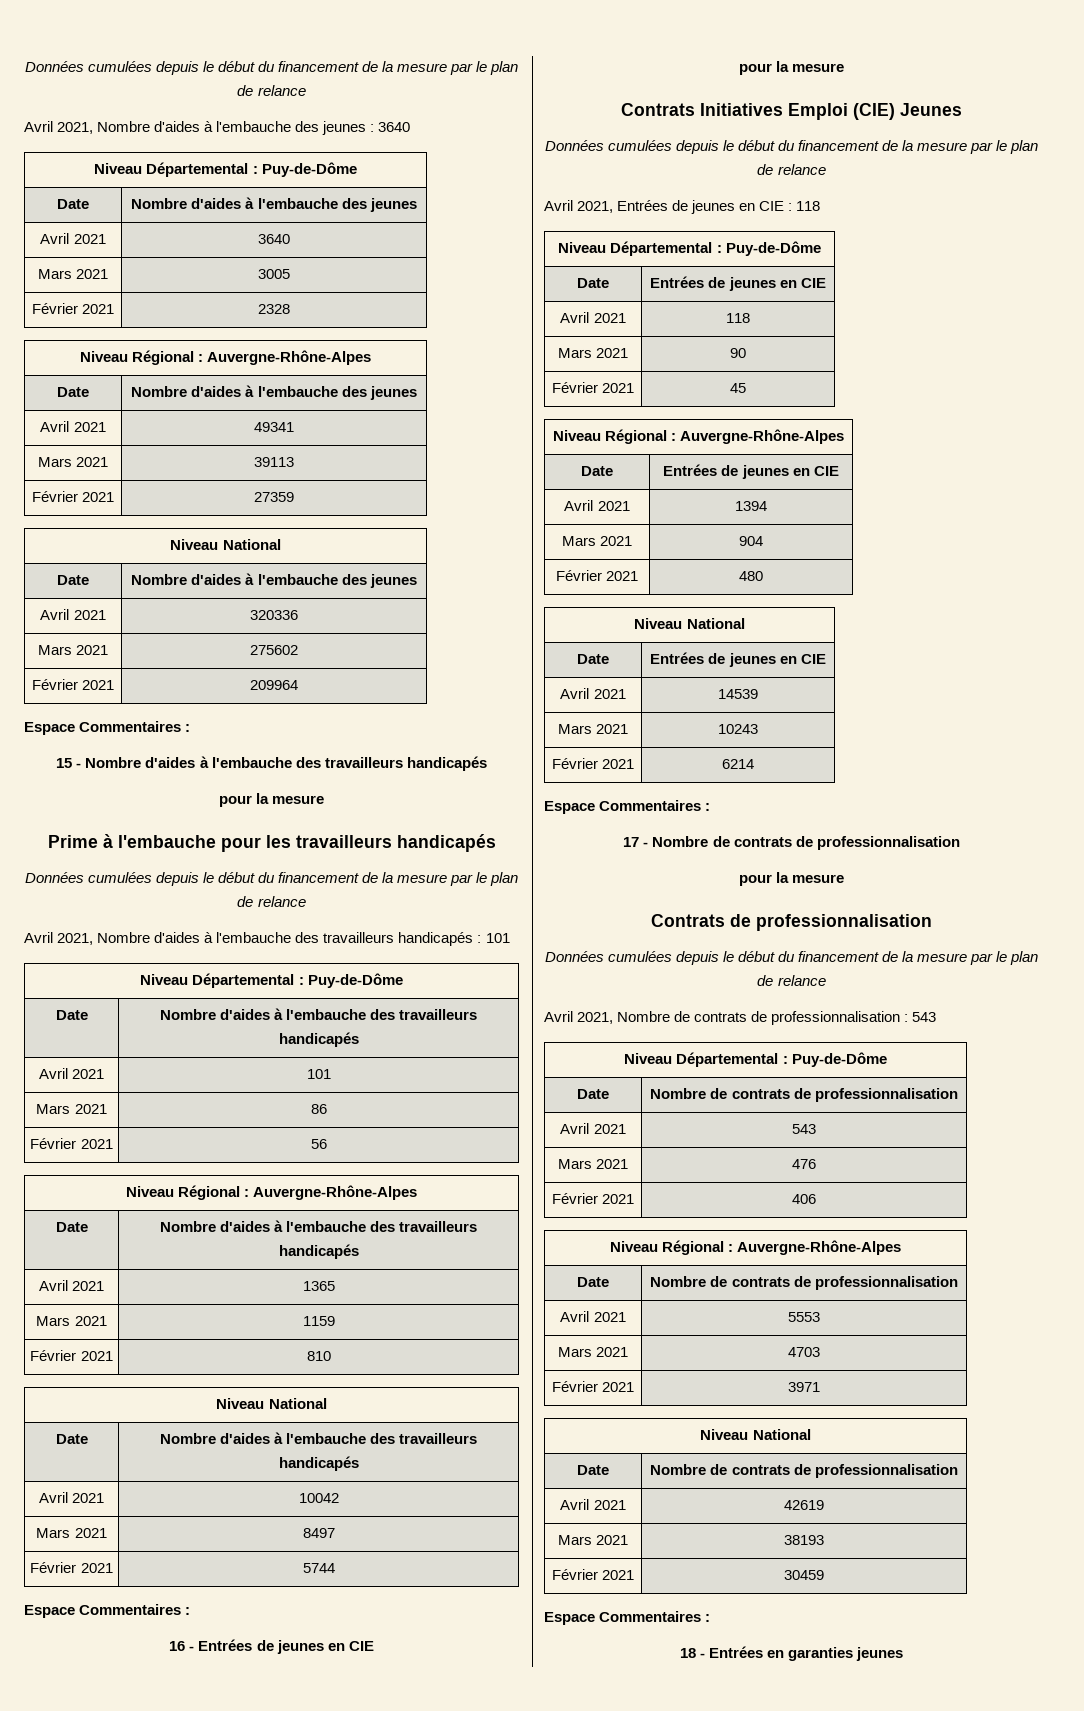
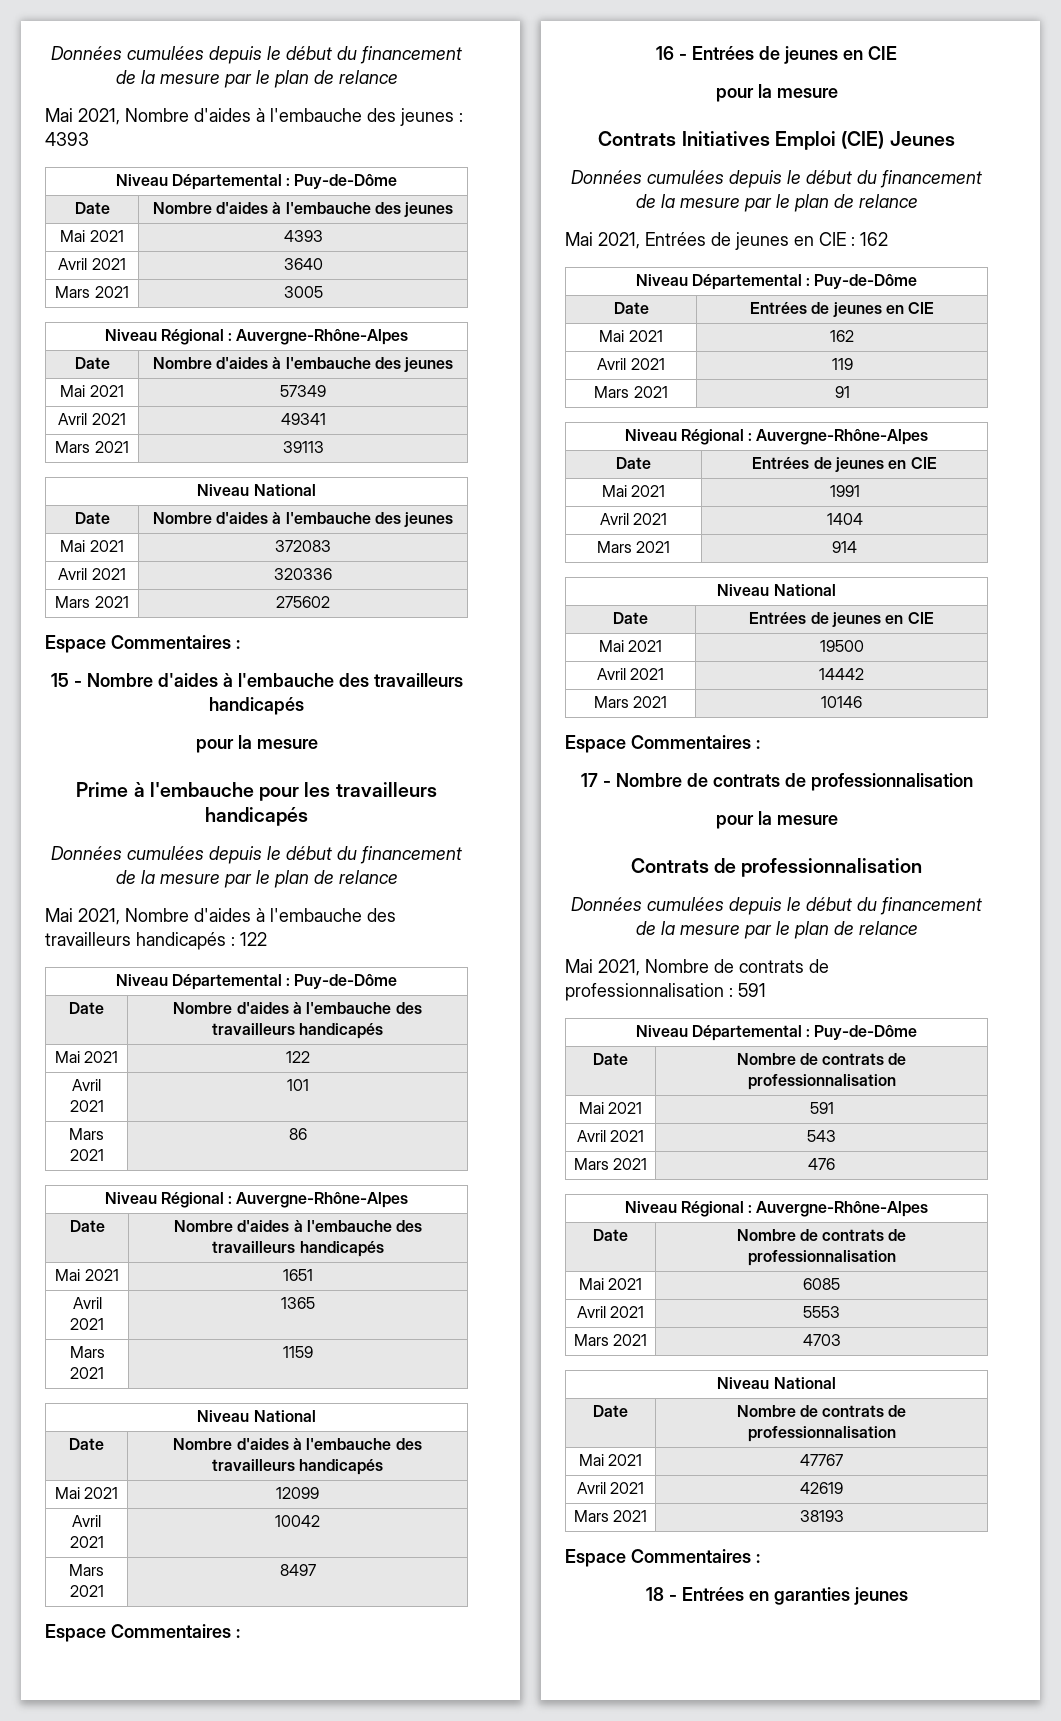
- Avril 2021, Nombre d'aides à l'embauche des jeunes : 3640
+ Mai 2021, Nombre d'aides à l'embauche des jeunes : 4393
+ Mai 2021 | 4393
- Février 2021 | 2328
+ Mai 2021 | 57349
- Février 2021 | 27359
+ Mai 2021 | 372083
- Février 2021 | 209964
- Avril 2021, Nombre d'aides à l'embauche des travailleurs handicapés : 101
+ Mai 2021, Nombre d'aides à l'embauche des travailleurs handicapés : 122
+ Mai 2021 | 122
- Février 2021 | 56
+ Mai 2021 | 1651
- Février 2021 | 810
+ Mai 2021 | 12099
- Février 2021 | 5744
- Avril 2021, Entrées de jeunes en CIE : 118
+ Mai 2021, Entrées de jeunes en CIE : 162
- Avril 2021 | 118
- Mars 2021 | 90
- Février 2021 | 45
+ Mai 2021 | 162
+ Avril 2021 | 119
+ Mars 2021 | 91
- Avril 2021 | 1394
- Mars 2021 | 904
- Février 2021 | 480
+ Mai 2021 | 1991
+ Avril 2021 | 1404
+ Mars 2021 | 914
- Avril 2021 | 14539
- Mars 2021 | 10243
- Février 2021 | 6214
+ Mai 2021 | 19500
+ Avril 2021 | 14442
+ Mars 2021 | 10146
- Avril 2021, Nombre de contrats de professionnalisation : 543
+ Mai 2021, Nombre de contrats de professionnalisation : 591
+ Mai 2021 | 591
- Février 2021 | 406
+ Mai 2021 | 6085
- Février 2021 | 3971
+ Mai 2021 | 47767
- Février 2021 | 30459

